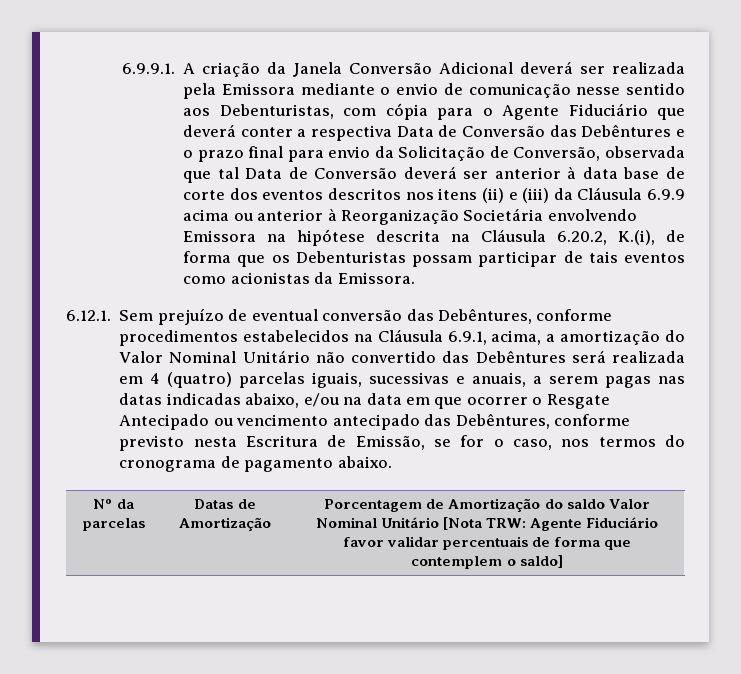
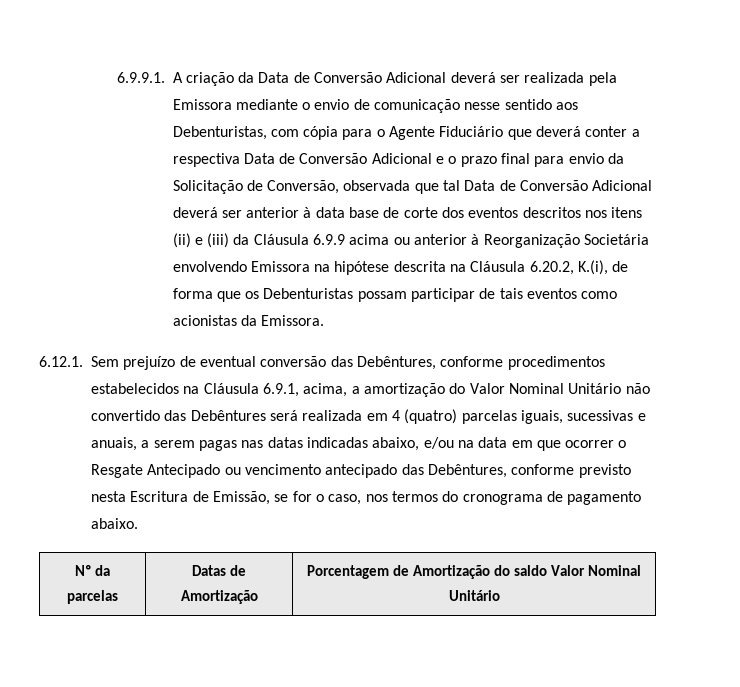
- 6.9.9.1. A criação da Janela Conversão Adicional deverá ser realizada pela Emissora mediante o envio de comunicação nesse sentido aos Debenturistas, com cópia para o Agente Fiduciário que deverá conter a respectiva Data de Conversão das Debêntures e o prazo final para envio da Solicitação de Conversão, observada que tal Data de Conversão deverá ser anterior à data base de corte dos eventos descritos nos itens (ii) e (iii) da Cláusula 6.9.9 acima ou anterior à Reorganização Societária envolvendo Emissora na hipótese descrita na Cláusula 6.20.2, K.(i), de forma que os Debenturistas possam participar de tais eventos como acionistas da Emissora.
+ 6.9.9.1. A criação da Data de Conversão Adicional deverá ser realizada pela Emissora mediante o envio de comunicação nesse sentido aos Debenturistas, com cópia para o Agente Fiduciário que deverá conter a respectiva Data de Conversão Adicional e o prazo final para envio da Solicitação de Conversão, observada que tal Data de Conversão Adicional deverá ser anterior à data base de corte dos eventos descritos nos itens (ii) e (iii) da Cláusula 6.9.9 acima ou anterior à Reorganização Societária envolvendo Emissora na hipótese descrita na Cláusula 6.20.2, K.(i), de forma que os Debenturistas possam participar de tais eventos como acionistas da Emissora.
- Nº da parcelas | Datas de Amortização | Porcentagem de Amortização do saldo Valor Nominal Unitário [Nota TRW: Agente Fiduciário favor validar percentuais de forma que contemplem o saldo]
+ Nº da parcelas | Datas de Amortização | Porcentagem de Amortização do saldo Valor Nominal Unitário

